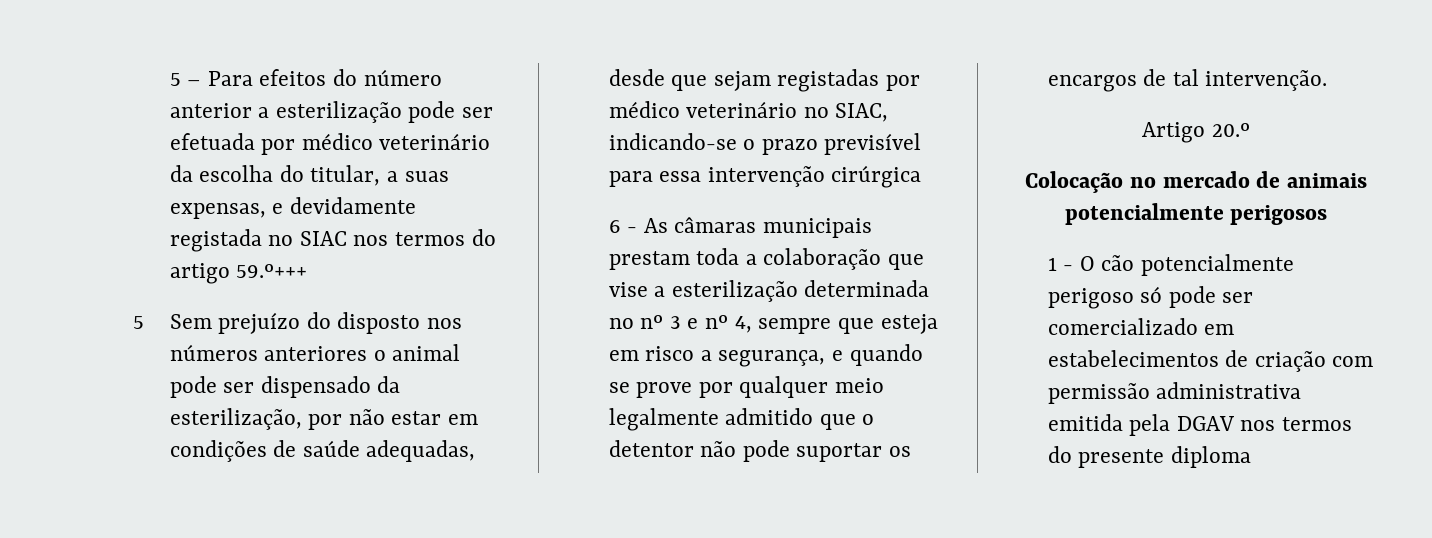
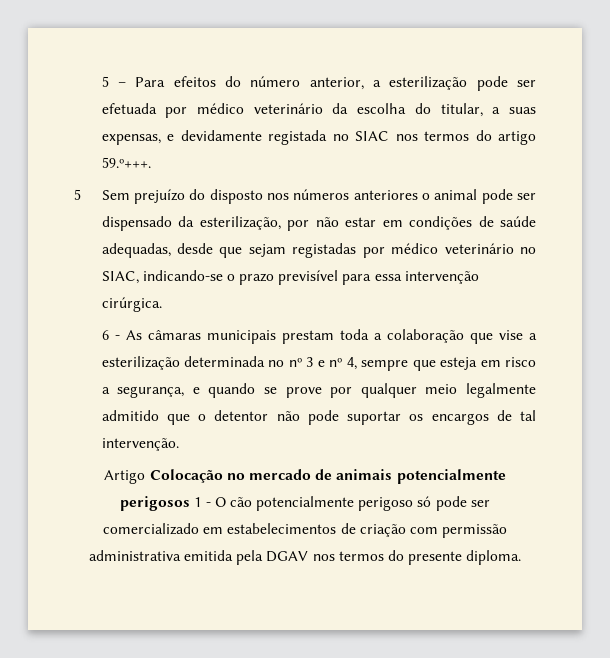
- 5 – Para efeitos do número anterior a esterilização pode ser efetuada por médico veterinário da escolha do titular, a suas expensas, e devidamente registada no SIAC nos termos do artigo 59.º+++
+ 5 – Para efeitos do número anterior, a esterilização pode ser efetuada por médico veterinário da escolha do titular, a suas expensas, e devidamente registada no SIAC nos termos do artigo 59.º+++.
- 5 Sem prejuízo do disposto nos números anteriores o animal pode ser dispensado da esterilização, por não estar em condições de saúde adequadas, desde que sejam registadas por médico veterinário no SIAC, indicando-se o prazo previsível para essa intervenção cirúrgica
+ 5 Sem prejuízo do disposto nos números anteriores o animal pode ser dispensado da esterilização, por não estar em condições de saúde adequadas, desde que sejam registadas por médico veterinário no SIAC, indicando-se o prazo previsível para essa intervenção cirúrgica.
- Artigo 20.º
- Colocação no mercado de animais potencialmente perigosos
- 1 - O cão potencialmente perigoso só pode ser comercializado em estabelecimentos de criação com permissão administrativa emitida pela DGAV nos termos do presente diploma
+ Artigo Colocação no mercado de animais potencialmente perigosos 1 - O cão potencialmente perigoso só pode ser comercializado em estabelecimentos de criação com permissão administrativa emitida pela DGAV nos termos do presente diploma.

